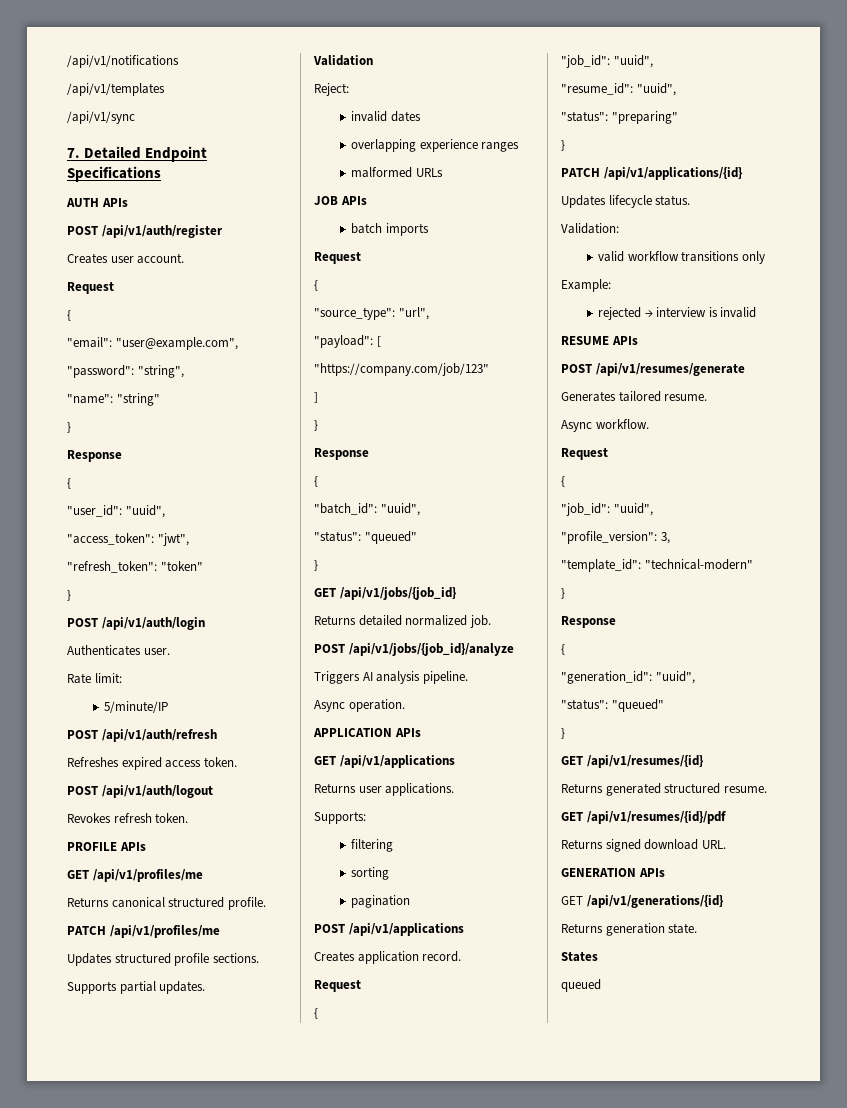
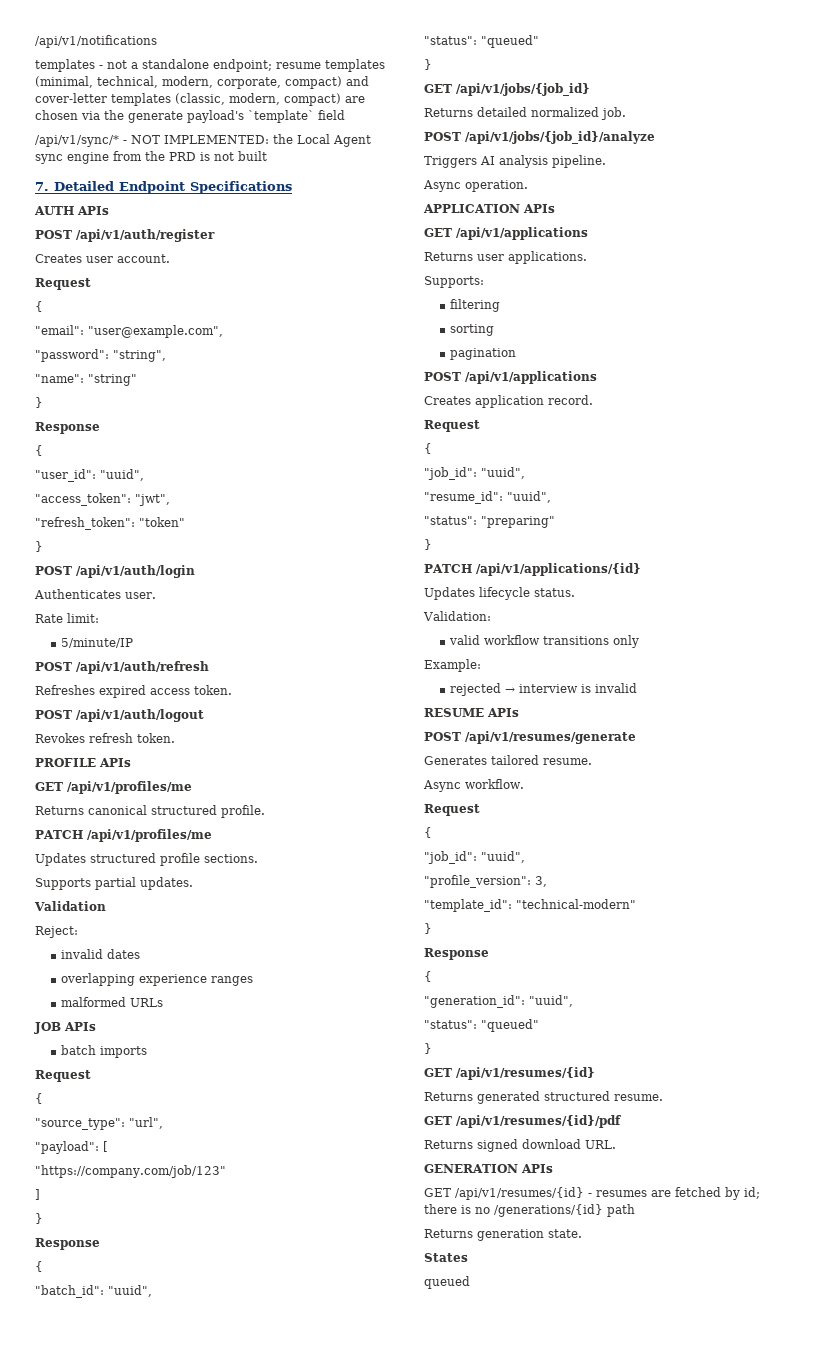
- /api/v1/templates
- /api/v1/sync
+ templates - not a standalone endpoint; resume templates (minimal, technical, modern, corporate, compact) and cover-letter templates (classic, modern, compact) are chosen via the generate payload's `template` field
+ /api/v1/sync/* - NOT IMPLEMENTED: the Local Agent sync engine from the PRD is not built
- GET /api/v1/generations/{id}
+ GET /api/v1/resumes/{id} - resumes are fetched by id; there is no /generations/{id} path

